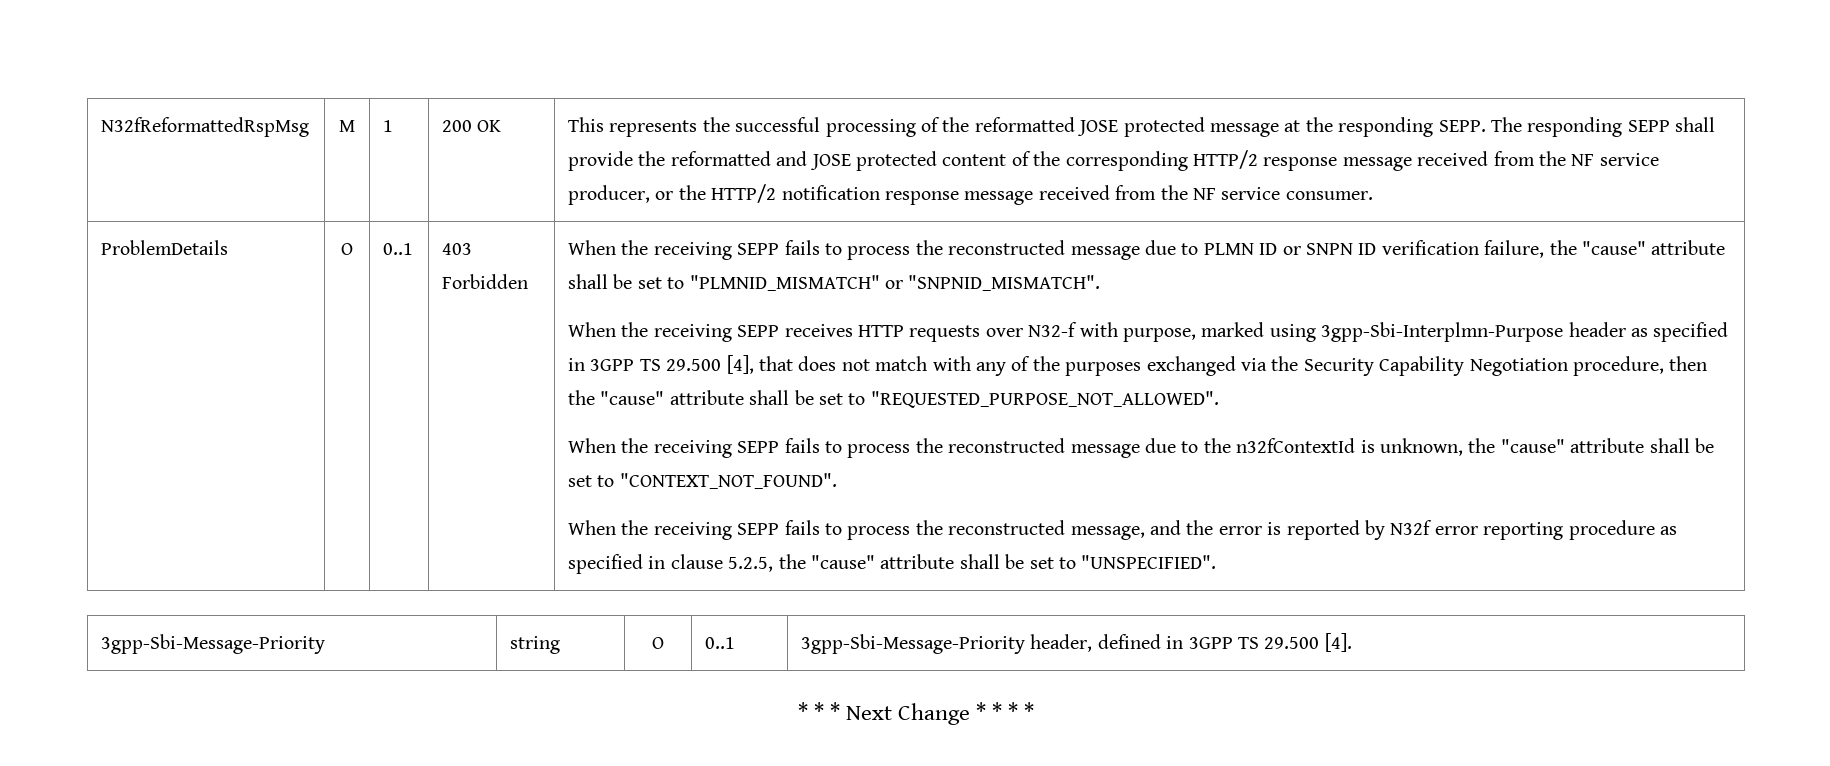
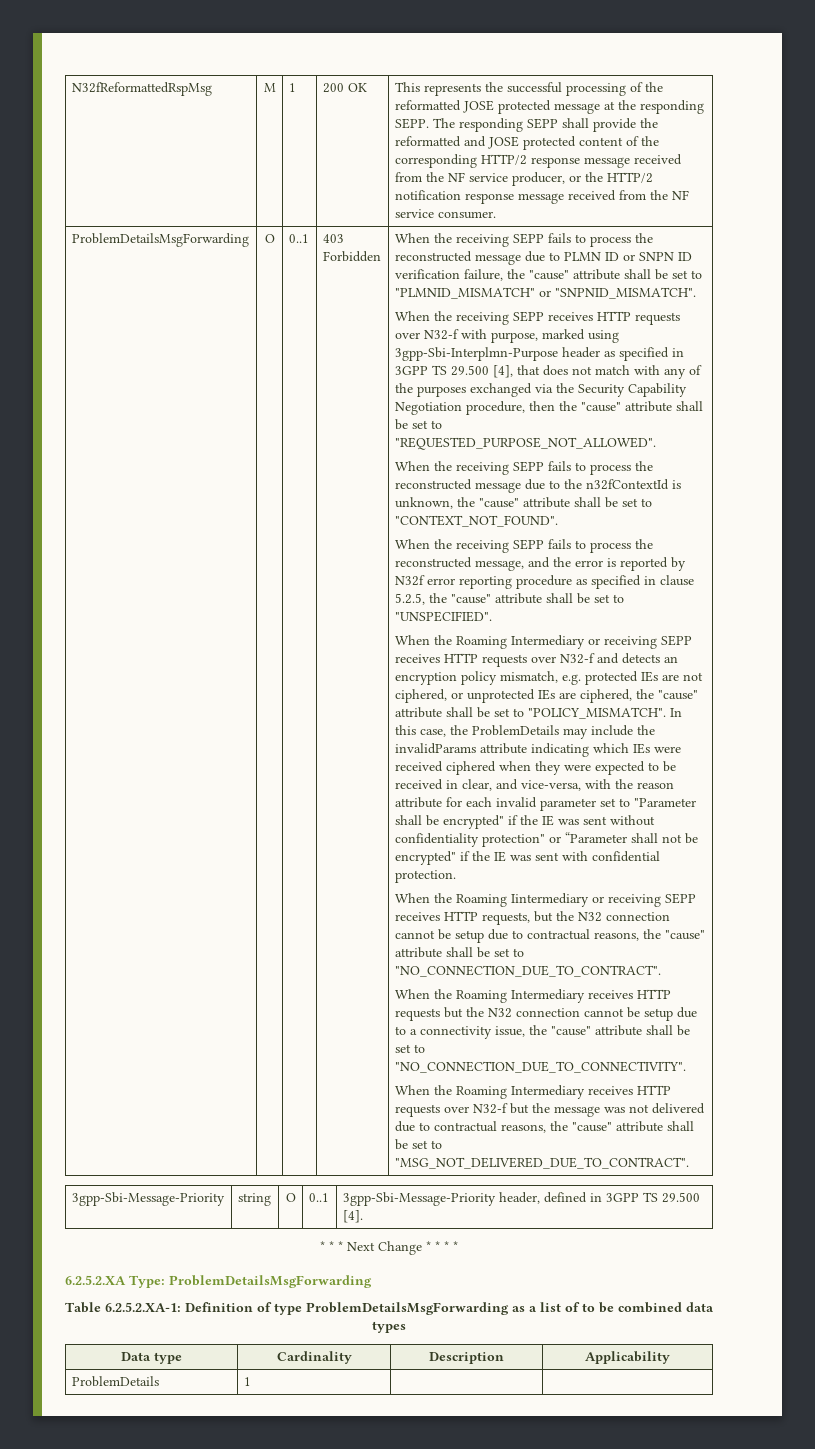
  The responding SEPP shall provide the reformatted and JOSE protected content of the corresponding HTTP/2 response message received from the NF service producer, or the HTTP/2 notification response message received from the NF service consumer.
- ProblemDetails
+ ProblemDetailsMsgForwarding
+ When the Roaming Intermediary or receiving SEPP receives HTTP requests over N32-f and detects an encryption policy mismatch, e.g. protected IEs are not ciphered, or unprotected IEs are ciphered, the "cause" attribute shall be set to "POLICY_MISMATCH". In this case, the ProblemDetails may include the invalidParams attribute indicating which IEs were received ciphered when they were expected to be received in clear, and vice-versa, with the reason attribute for each invalid parameter set to "Parameter shall be encrypted" if the IE was sent without confidentiality protection" or “Parameter shall not be encrypted" if the IE was sent with confidential protection.
+ When the Roaming Iintermediary or receiving SEPP receives HTTP requests, but the N32 connection cannot be setup due to contractual reasons, the "cause" attribute shall be set to "NO_CONNECTION_DUE_TO_CONTRACT".
+ When the Roaming Intermediary receives HTTP requests but the N32 connection cannot be setup due to a connectivity issue, the "cause" attribute shall be set to "NO_CONNECTION_DUE_TO_CONNECTIVITY".
+ When the Roaming Intermediary receives HTTP requests over N32-f but the message was not delivered due to contractual reasons, the "cause" attribute shall be set to "MSG_NOT_DELIVERED_DUE_TO_CONTRACT".
+ 6.2.5.2.XA Type: ProblemDetailsMsgForwarding
+ Table 6.2.5.2.XA-1: Definition of type ProblemDetailsMsgForwarding as a list of to be combined data types
+ Data type | Cardinality | Description | Applicability
+ ProblemDetails | 1 | |

